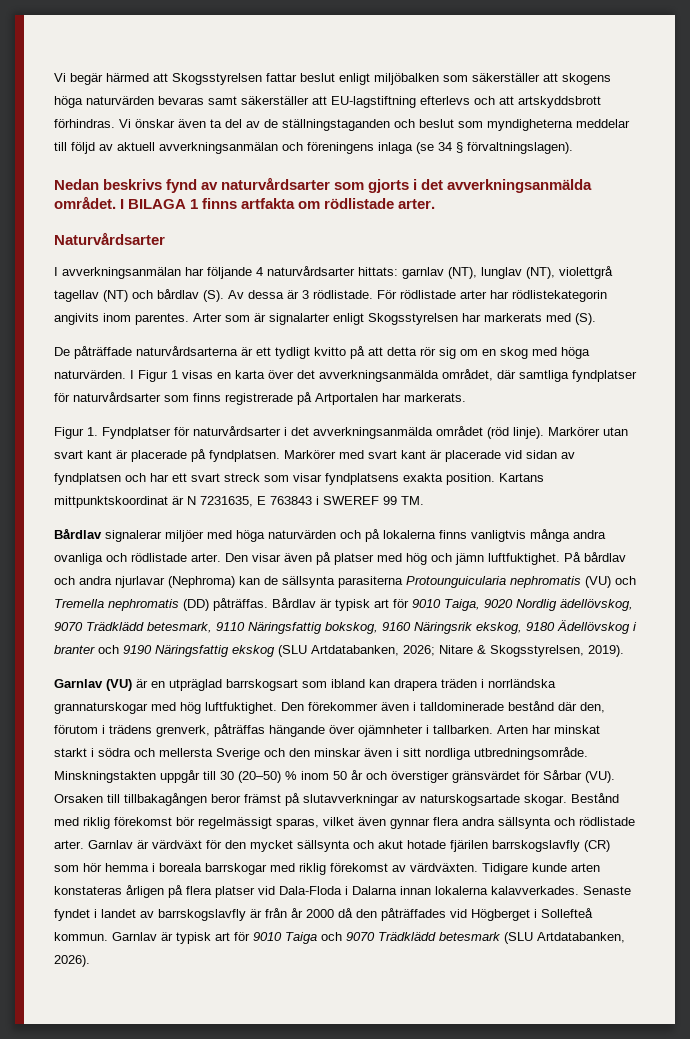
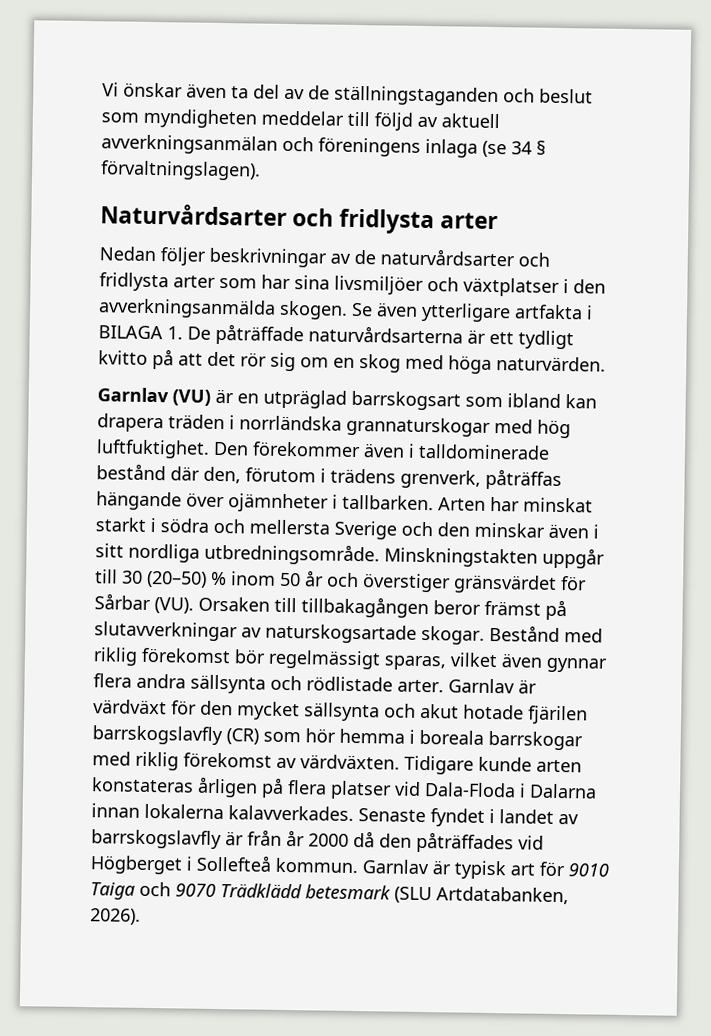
- Vi begär härmed att Skogsstyrelsen fattar beslut enligt miljöbalken som säkerställer att skogens höga naturvärden bevaras samt säkerställer att EU-lagstiftning efterlevs och att artskyddsbrott förhindras. Vi önskar även ta del av de ställningstaganden och beslut som myndigheterna meddelar till följd av aktuell avverkningsanmälan och föreningens inlaga (se 34 § förvaltningslagen).
+ Vi önskar även ta del av de ställningstaganden och beslut som myndigheten meddelar till följd av aktuell avverkningsanmälan och föreningens inlaga (se 34 § förvaltningslagen).
- Nedan beskrivs fynd av naturvårdsarter som gjorts i det avverkningsanmälda området. I BILAGA 1 finns artfakta om rödlistade arter.
- Naturvårdsarter
- I avverkningsanmälan har följande 4 naturvårdsarter hittats: garnlav (NT), lunglav (NT), violettgrå tagellav (NT) och bårdlav (S). Av dessa är 3 rödlistade. För rödlistade arter har rödlistekategorin angivits inom parentes. Arter som är signalarter enligt Skogsstyrelsen har markerats med (S).
- De påträffade naturvårdsarterna är ett tydligt kvitto på att detta rör sig om en skog med höga naturvärden. I Figur 1 visas en karta över det avverkningsanmälda området, där samtliga fyndplatser för naturvårdsarter som finns registrerade på Artportalen har markerats.
- Figur 1. Fyndplatser för naturvårdsarter i det avverkningsanmälda området (röd linje). Markörer utan svart kant är placerade på fyndplatsen. Markörer med svart kant är placerade vid sidan av fyndplatsen och har ett svart streck som visar fyndplatsens exakta position. Kartans mittpunktskoordinat är N 7231635, E 763843 i SWEREF 99 TM.
- Bårdlav signalerar miljöer med höga naturvärden och på lokalerna finns vanligtvis många andra ovanliga och rödlistade arter. Den visar även på platser med hög och jämn luftfuktighet. På bårdlav och andra njurlavar (Nephroma) kan de sällsynta parasiterna Protounguicularia nephromatis (VU) och Tremella nephromatis (DD) påträffas. Bårdlav är typisk art för 9010 Taiga, 9020 Nordlig ädellövskog, 9070 Trädklädd betesmark, 9110 Näringsfattig bokskog, 9160 Näringsrik ekskog, 9180 Ädellövskog i branter och 9190 Näringsfattig ekskog (SLU Artdatabanken, 2026; Nitare & Skogsstyrelsen, 2019).
+ Naturvårdsarter och fridlysta arter
+ Nedan följer beskrivningar av de naturvårdsarter och fridlysta arter som har sina livsmiljöer och växtplatser i den avverkningsanmälda skogen. Se även ytterligare artfakta i BILAGA 1. De påträffade naturvårdsarterna är ett tydligt kvitto på att det rör sig om en skog med höga naturvärden.

